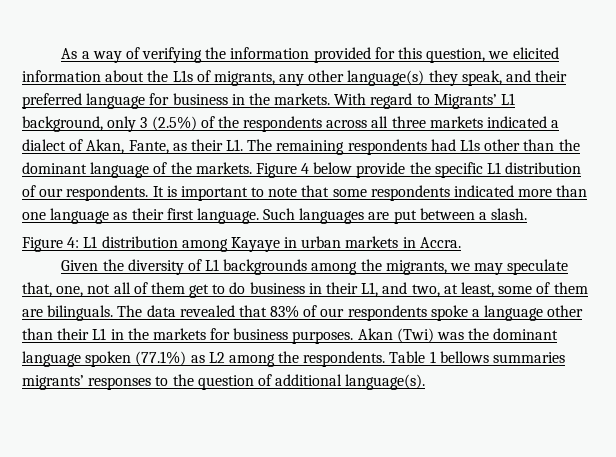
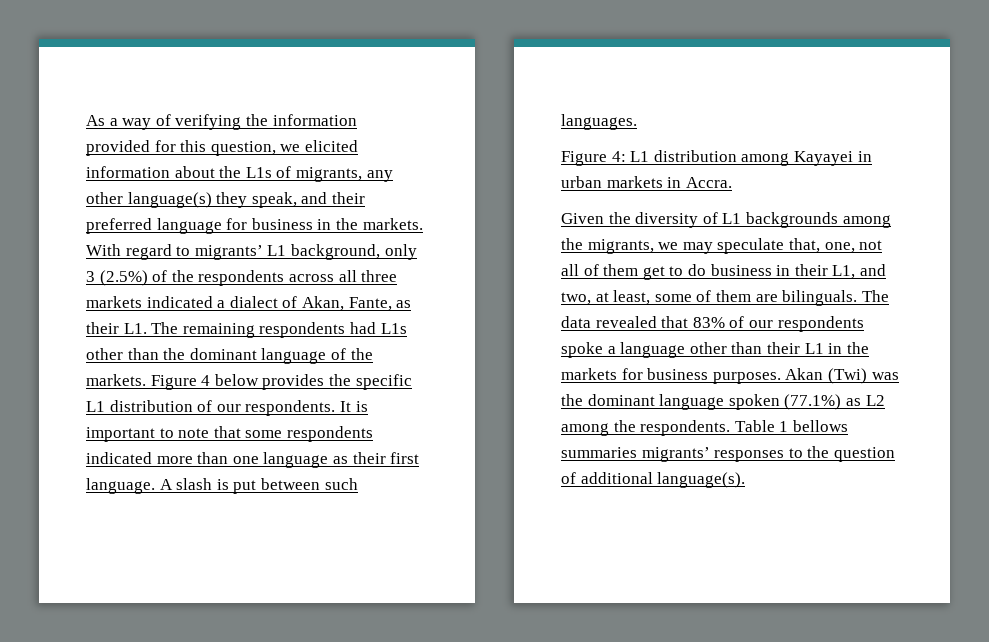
- With regard to Migrants’ L1 background, only 3 (2.5%) of the respondents across all three markets indicated a dialect of Akan, Fante, as their L1. The remaining respondents had L1s other than the dominant language of the markets.
+ With regard to migrants’ L1 background, only 3 (2.5%) of the respondents across all three markets indicated a dialect of Akan, Fante, as their L1. The remaining respondents had L1s other than the dominant language of the markets.
- Figure 4 below provide the specific L1 distribution of our respondents.
+ Figure 4 below provides the specific L1 distribution of our respondents.
- Such languages are put between a slash.
+ A slash is put between such languages.
- Figure 4: L1 distribution among Kayaye in urban markets in Accra.
+ Figure 4: L1 distribution among Kayayei in urban markets in Accra.

